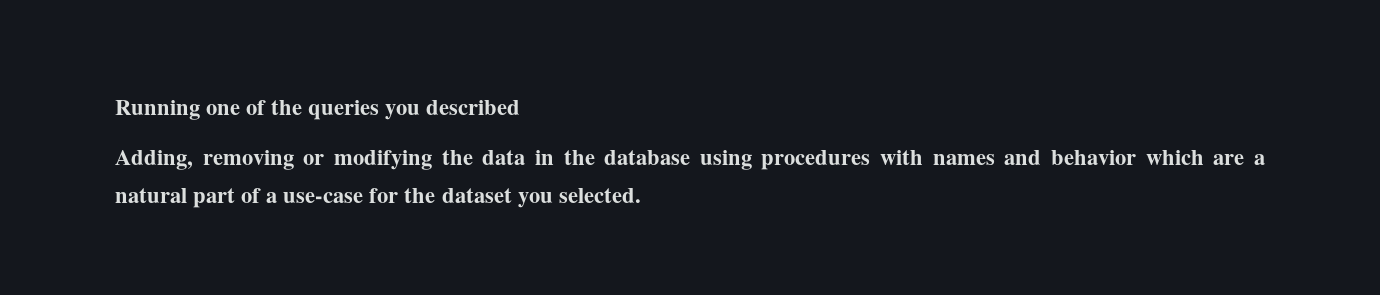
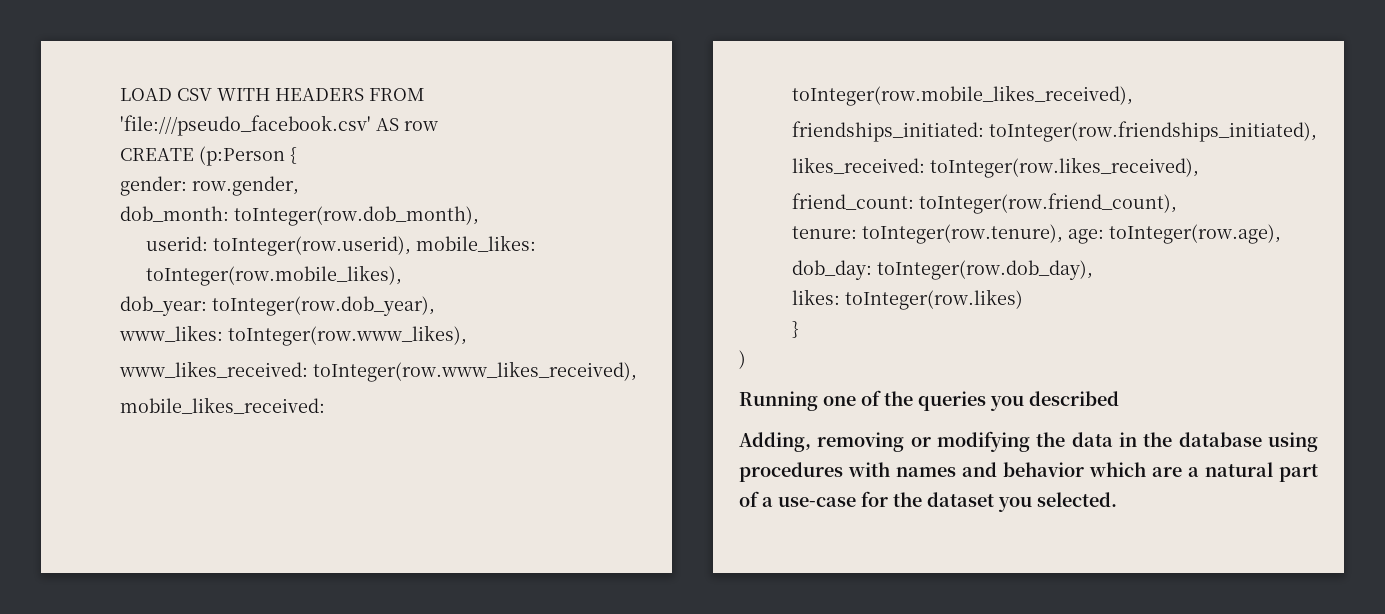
+ LOAD CSV WITH HEADERS FROM 'file:///pseudo_facebook.csv' AS row
+ CREATE (p:Person {
+ gender: row.gender,
+ dob_month: toInteger(row.dob_month),
+ userid: toInteger(row.userid), mobile_likes: toInteger(row.mobile_likes),
+ dob_year: toInteger(row.dob_year),
+ www_likes: toInteger(row.www_likes),
+ www_likes_received: toInteger(row.www_likes_received),
+ mobile_likes_received: toInteger(row.mobile_likes_received),
+ friendships_initiated: toInteger(row.friendships_initiated),
+ likes_received: toInteger(row.likes_received),
+ friend_count: toInteger(row.friend_count),
+ tenure: toInteger(row.tenure), age: toInteger(row.age),
+ dob_day: toInteger(row.dob_day),
+ likes: toInteger(row.likes)
+ }
+ )

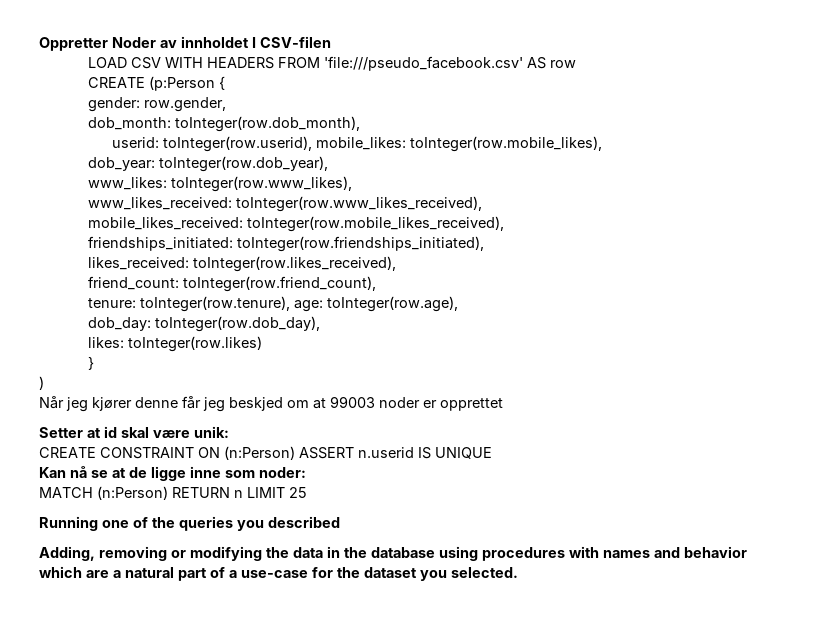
+ Oppretter Noder av innholdet I CSV-filen
+ Når jeg kjører denne får jeg beskjed om at 99003 noder er opprettet
+ Setter at id skal være unik:
+ CREATE CONSTRAINT ON (n:Person) ASSERT n.userid IS UNIQUE
+ Kan nå se at de ligge inne som noder:
+ MATCH (n:Person) RETURN n LIMIT 25

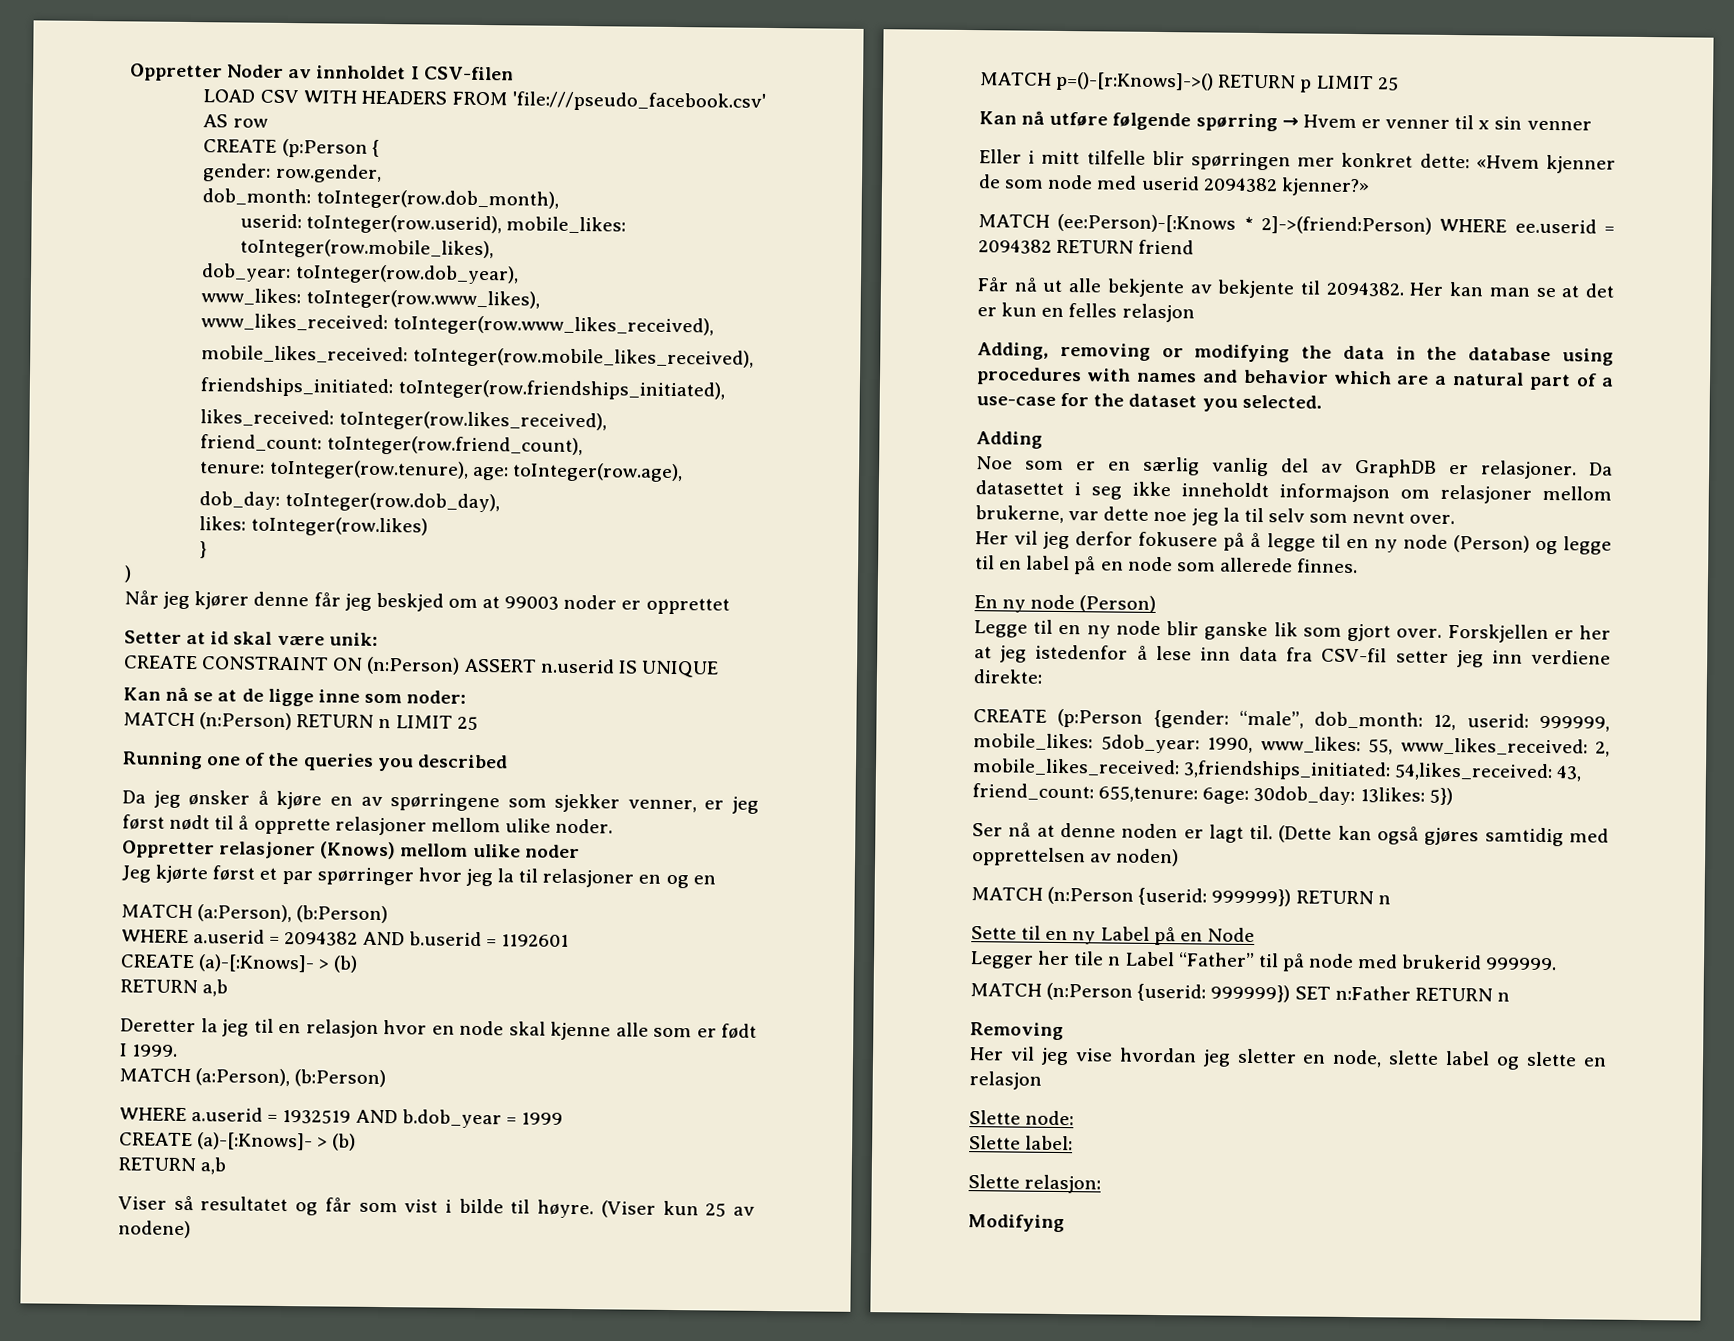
+ Da jeg ønsker å kjøre en av spørringene som sjekker venner, er jeg først nødt til å opprette relasjoner mellom ulike noder.
+ Oppretter relasjoner (Knows) mellom ulike noder
+ Jeg kjørte først et par spørringer hvor jeg la til relasjoner en og en
+ MATCH (a:Person), (b:Person)
+ WHERE a.userid = 2094382 AND b.userid = 1192601
+ CREATE (a)-[:Knows]- > (b)
+ RETURN a,b
+ Deretter la jeg til en relasjon hvor en node skal kjenne alle som er født I 1999.
+ MATCH (a:Person), (b:Person)
+ WHERE a.userid = 1932519 AND b.dob_year = 1999
+ CREATE (a)-[:Knows]- > (b)
+ RETURN a,b
+ Viser så resultatet og får som vist i bilde til høyre. (Viser kun 25 av nodene)
+ MATCH p=()-[r:Knows]->() RETURN p LIMIT 25
+ Kan nå utføre følgende spørring → Hvem er venner til x sin venner
+ Eller i mitt tilfelle blir spørringen mer konkret dette: «Hvem kjenner de som node med userid 2094382 kjenner?»
+ MATCH (ee:Person)-[:Knows * 2]->(friend:Person) WHERE ee.userid = 2094382 RETURN friend
+ Får nå ut alle bekjente av bekjente til 2094382. Her kan man se at det er kun en felles relasjon
+ Adding
+ Noe som er en særlig vanlig del av GraphDB er relasjoner. Da datasettet i seg ikke inneholdt informajson om relasjoner mellom brukerne, var dette noe jeg la til selv som nevnt over.
+ Her vil jeg derfor fokusere på å legge til en ny node (Person) og legge til en label på en node som allerede finnes.
+ En ny node (Person)
+ Legge til en ny node blir ganske lik som gjort over. Forskjellen er her at jeg istedenfor å lese inn data fra CSV-fil setter jeg inn verdiene direkte:
+ CREATE (p:Person {gender: “male”, dob_month: 12, userid: 999999, mobile_likes: 5dob_year: 1990, www_likes: 55, www_likes_received: 2, mobile_likes_received: 3,friendships_initiated: 54,likes_received: 43, friend_count: 655,tenure: 6age: 30dob_day: 13likes: 5})
+ Ser nå at denne noden er lagt til. (Dette kan også gjøres samtidig med opprettelsen av noden)
+ MATCH (n:Person {userid: 999999}) RETURN n
+ Sette til en ny Label på en Node
+ Legger her tile n Label “Father” til på node med brukerid 999999.
+ MATCH (n:Person {userid: 999999}) SET n:Father RETURN n
+ Removing
+ Her vil jeg vise hvordan jeg sletter en node, slette label og slette en relasjon
+ Slette node:
+ Slette label:
+ Slette relasjon:
+ Modifying

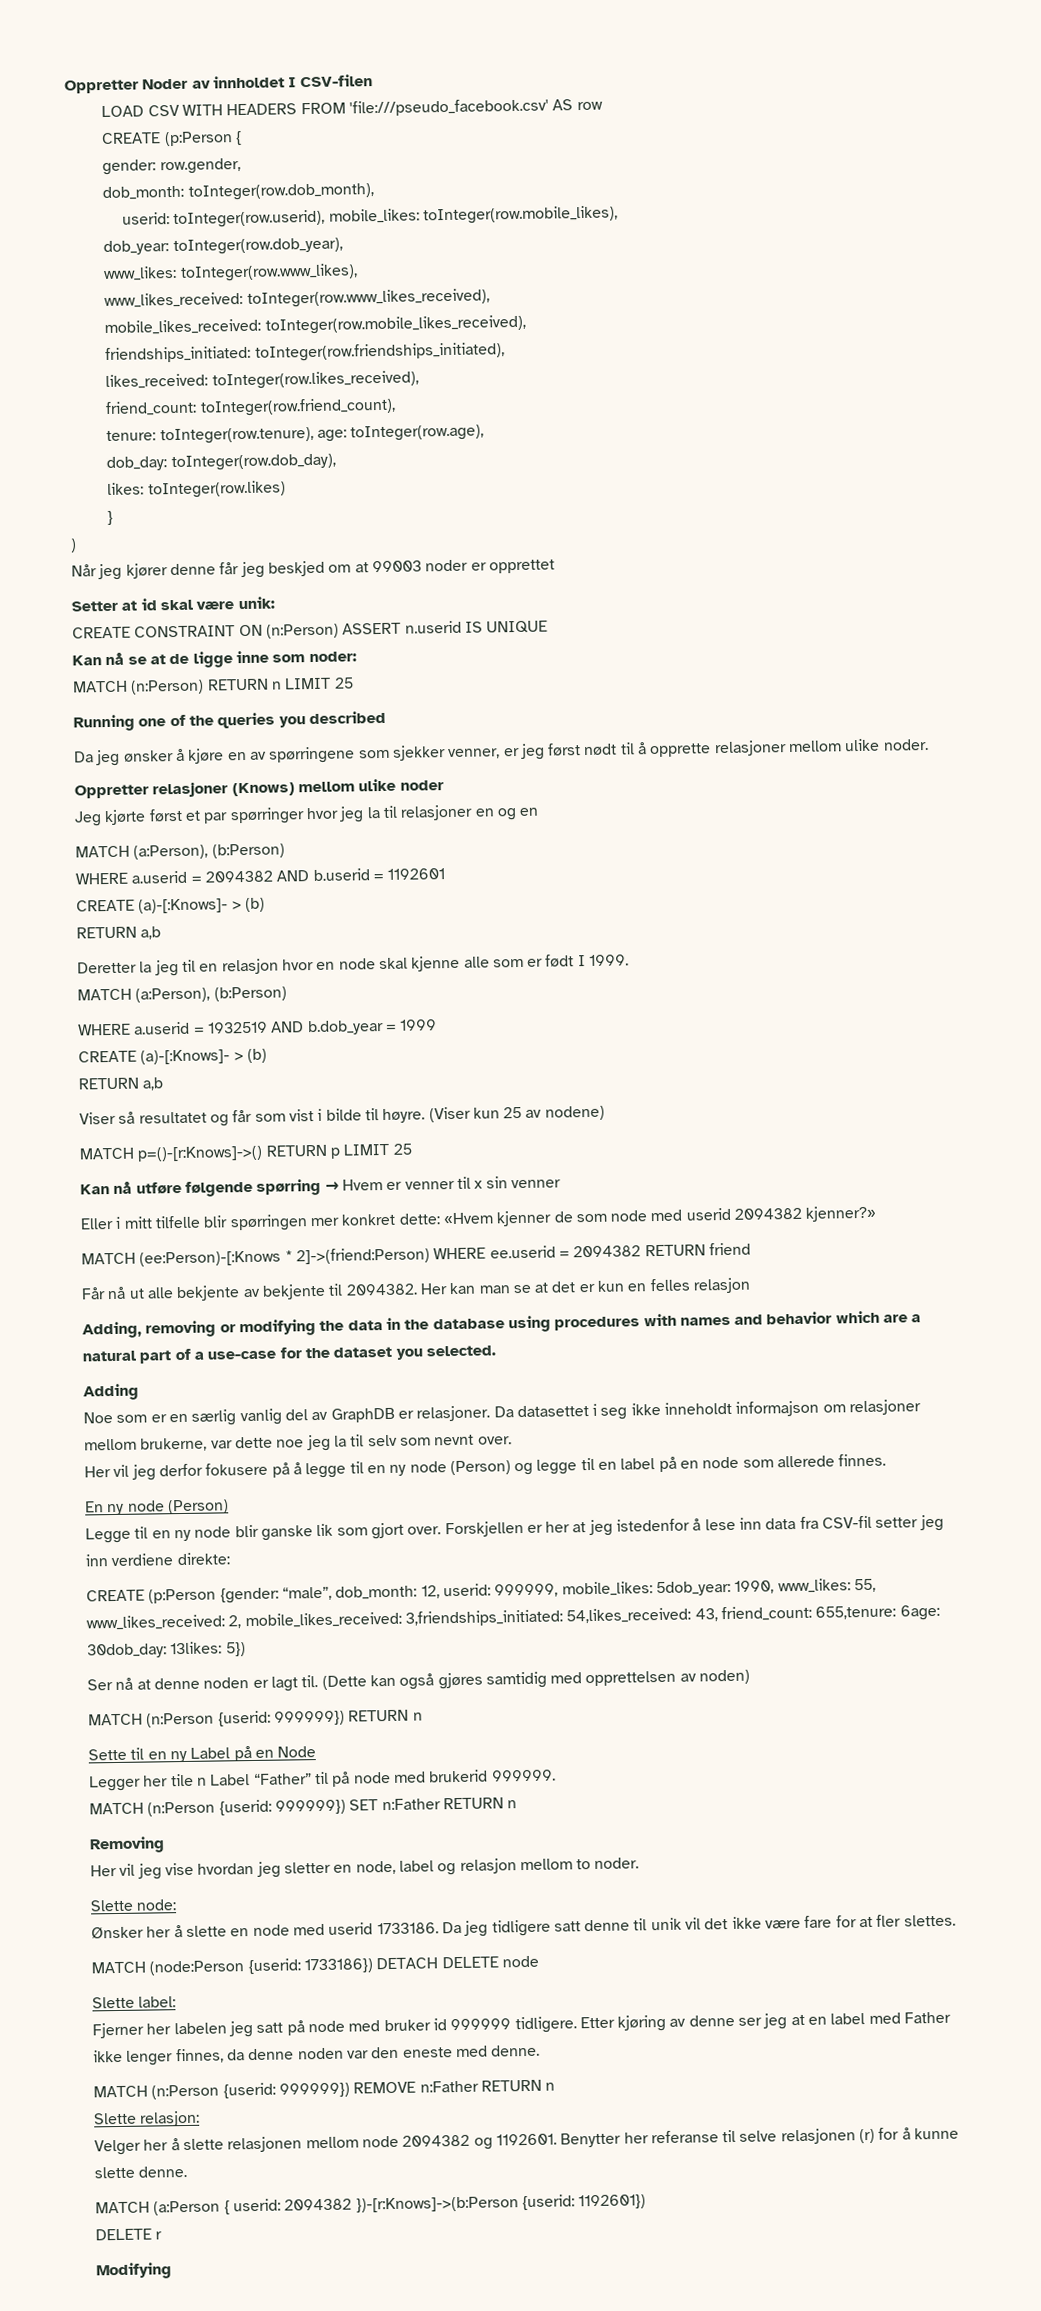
- Her vil jeg vise hvordan jeg sletter en node, slette label og slette en relasjon
+ Her vil jeg vise hvordan jeg sletter en node, label og relasjon mellom to noder.
+ Ønsker her å slette en node med userid 1733186. Da jeg tidligere satt denne til unik vil det ikke være fare for at fler slettes.
+ MATCH (node:Person {userid: 1733186}) DETACH DELETE node
  Slette label:
+ Fjerner her labelen jeg satt på node med bruker id 999999 tidligere. Etter kjøring av denne ser jeg at en label med Father ikke lenger finnes, da denne noden var den eneste med denne.
+ MATCH (n:Person {userid: 999999}) REMOVE n:Father RETURN n
  Slette relasjon:
+ Velger her å slette relasjonen mellom node 2094382 og 1192601. Benytter her referanse til selve relasjonen (r) for å kunne slette denne.
+ MATCH (a:Person { userid: 2094382 })-[r:Knows]->(b:Person {userid: 1192601})
+ DELETE r

